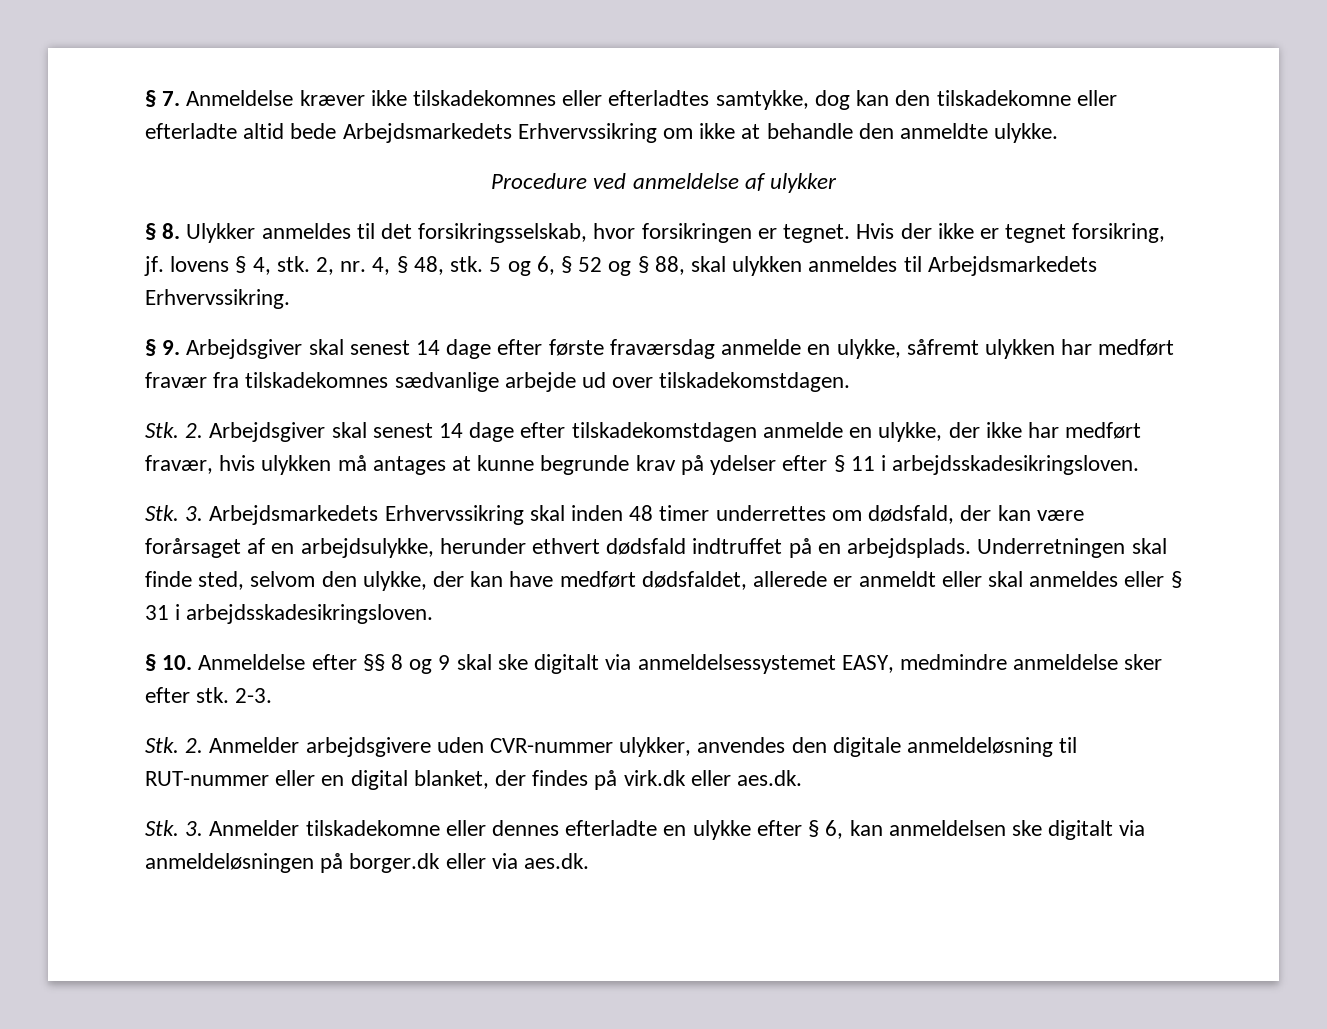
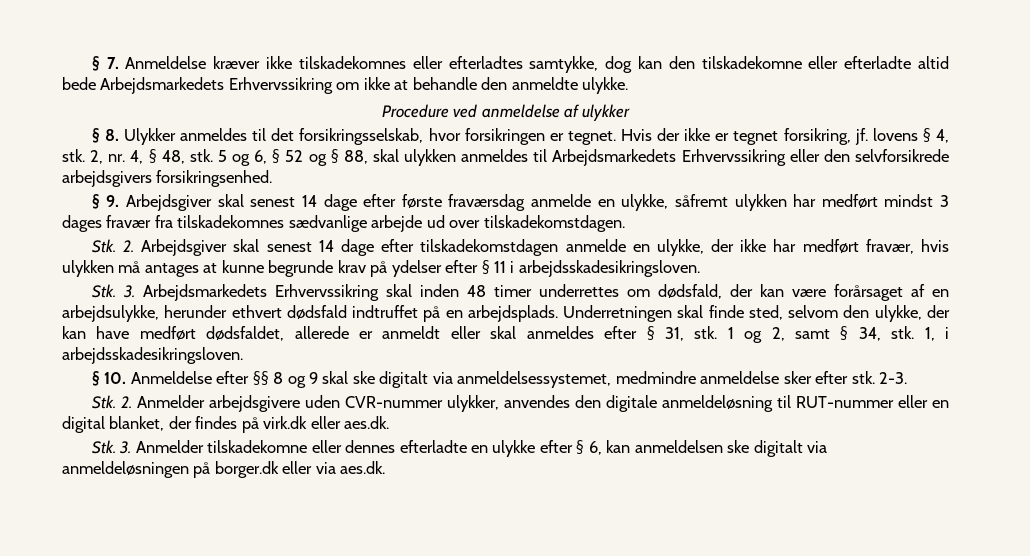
- 5 og 6, § 52 og § 88, skal ulykken anmeldes til Arbejdsmarkedets Erhvervssikring.
+ 5 og 6, § 52 og § 88, skal ulykken anmeldes til Arbejdsmarkedets Erhvervssikring eller den selvforsikrede arbejdsgivers forsikringsenhed.
- § 9. Arbejdsgiver skal senest 14 dage efter første fraværsdag anmelde en ulykke, såfremt ulykken har medført fravær fra tilskadekomnes sædvanlige arbejde ud over tilskadekomstdagen.
+ § 9. Arbejdsgiver skal senest 14 dage efter første fraværsdag anmelde en ulykke, såfremt ulykken har medført mindst 3 dages fravær fra tilskadekomnes sædvanlige arbejde ud over tilskadekomstdagen.
- Underretningen skal finde sted, selvom den ulykke, der kan have medført dødsfaldet, allerede er anmeldt eller skal anmeldes eller § 31 i arbejdsskadesikringsloven.
+ Underretningen skal finde sted, selvom den ulykke, der kan have medført dødsfaldet, allerede er anmeldt eller skal anmeldes efter § 31, stk. 1 og 2, samt § 34, stk. 1, i arbejdsskadesikringsloven.
- § 10. Anmeldelse efter §§ 8 og 9 skal ske digitalt via anmeldelsessystemet EASY, medmindre anmeldelse sker efter stk.
+ § 10. Anmeldelse efter §§ 8 og 9 skal ske digitalt via anmeldelsessystemet, medmindre anmeldelse sker efter stk.

